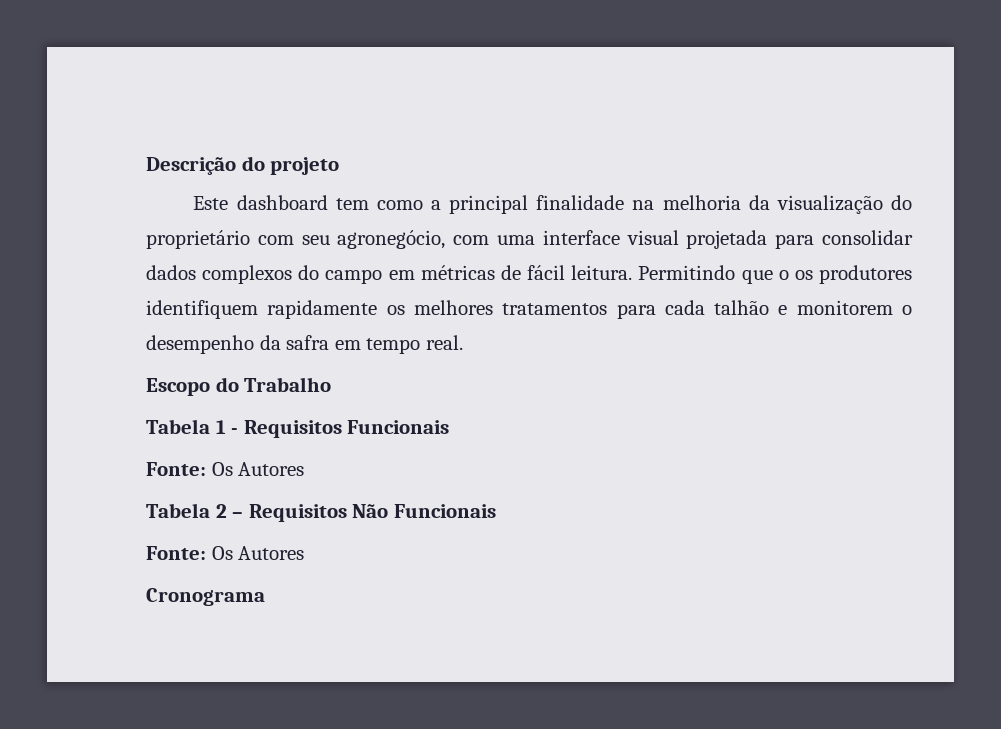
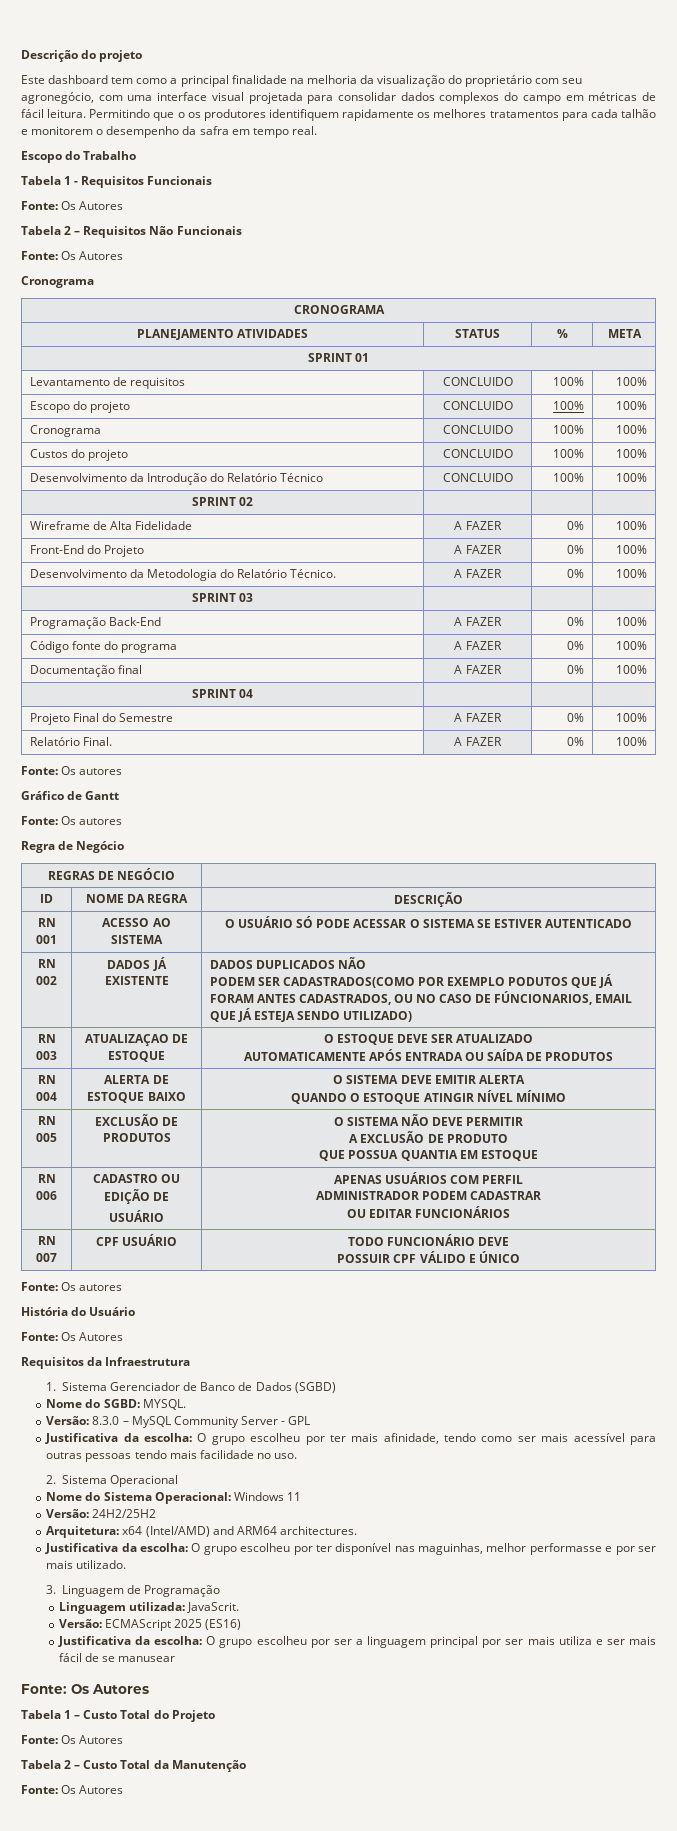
+ CRONOGRAMA
+ PLANEJAMENTO ATIVIDADES | STATUS | % | META
+ SPRINT 01
+ Levantamento de requisitos | CONCLUIDO | 100% | 100%
+ Escopo do projeto | CONCLUIDO | 100% | 100%
+ Cronograma | CONCLUIDO | 100% | 100%
+ Custos do projeto | CONCLUIDO | 100% | 100%
+ Desenvolvimento da Introdução do Relatório Técnico | CONCLUIDO | 100% | 100%
+ SPRINT 02 | | |
+ Wireframe de Alta Fidelidade | A FAZER | 0% | 100%
+ Front-End do Projeto | A FAZER | 0% | 100%
+ Desenvolvimento da Metodologia do Relatório Técnico. | A FAZER | 0% | 100%
+ SPRINT 03 | | |
+ Programação Back-End | A FAZER | 0% | 100%
+ Código fonte do programa | A FAZER | 0% | 100%
+ Documentação final | A FAZER | 0% | 100%
+ SPRINT 04 | | |
+ Projeto Final do Semestre | A FAZER | 0% | 100%
+ Relatório Final. | A FAZER | 0% | 100%
+ Fonte: Os autores
+ Gráfico de Gantt
+ Fonte: Os autores
+ Regra de Negócio
+ REGRAS DE NEGÓCIO |
+ ID | NOME DA REGRA | DESCRIÇÃO
+ RN 001 | ACESSO AO SISTEMA | O USUÁRIO SÓ PODE ACESSAR O SISTEMA SE ESTIVER AUTENTICADO
+ RN 002 | DADOS JÁ EXISTENTE | DADOS DUPLICADOS NÃO
+ PODEM SER CADASTRADOS(COMO POR EXEMPLO PODUTOS QUE JÁ FORAM ANTES CADASTRADOS, OU NO CASO DE FÚNCIONARIOS, EMAIL QUE JÁ ESTEJA SENDO UTILIZADO)
+ RN 003 | ATUALIZAÇAO DE ESTOQUE | O ESTOQUE DEVE SER ATUALIZADO
+ AUTOMATICAMENTE APÓS ENTRADA OU SAÍDA DE PRODUTOS
+ RN 004 | ALERTA DE ESTOQUE BAIXO | O SISTEMA DEVE EMITIR ALERTA
+ QUANDO O ESTOQUE ATINGIR NÍVEL MÍNIMO
+ RN 005 | EXCLUSÃO DE PRODUTOS | O SISTEMA NÃO DEVE PERMITIR
+ A EXCLUSÃO DE PRODUTO
+ QUE POSSUA QUANTIA EM ESTOQUE
+ RN 006 | CADASTRO OU EDIÇÃO DE
+ USUÁRIO | APENAS USUÁRIOS COM PERFIL
+ ADMINISTRADOR PODEM CADASTRAR
+ OU EDITAR FUNCIONÁRIOS
+ RN 007 | CPF USUÁRIO | TODO FUNCIONÁRIO DEVE
+ POSSUIR CPF VÁLIDO E ÚNICO
+ Fonte: Os autores
+ História do Usuário
+ Fonte: Os Autores
+ Requisitos da Infraestrutura
+ 1. Sistema Gerenciador de Banco de Dados (SGBD)
+ Nome do SGBD: MYSQL.
+ Versão: 8.3.0 – MySQL Community Server - GPL
+ Justificativa da escolha: O grupo escolheu por ter mais afinidade, tendo como ser mais acessível para outras pessoas tendo mais facilidade no uso.
+ 2. Sistema Operacional
+ Nome do Sistema Operacional: Windows 11
+ Versão: 24H2/25H2
+ Arquitetura: x64 (Intel/AMD) and ARM64 architectures.
+ Justificativa da escolha: O grupo escolheu por ter disponível nas maguinhas, melhor performasse e por ser mais utilizado.
+ 3. Linguagem de Programação
+ Linguagem utilizada: JavaScrit.
+ Versão: ECMAScript 2025 (ES16)
+ Justificativa da escolha: O grupo escolheu por ser a linguagem principal por ser mais utiliza e ser mais fácil de se manusear
+ Fonte: Os Autores
+ Tabela 1 – Custo Total do Projeto
+ Fonte: Os Autores
+ Tabela 2 – Custo Total da Manutenção
+ Fonte: Os Autores

